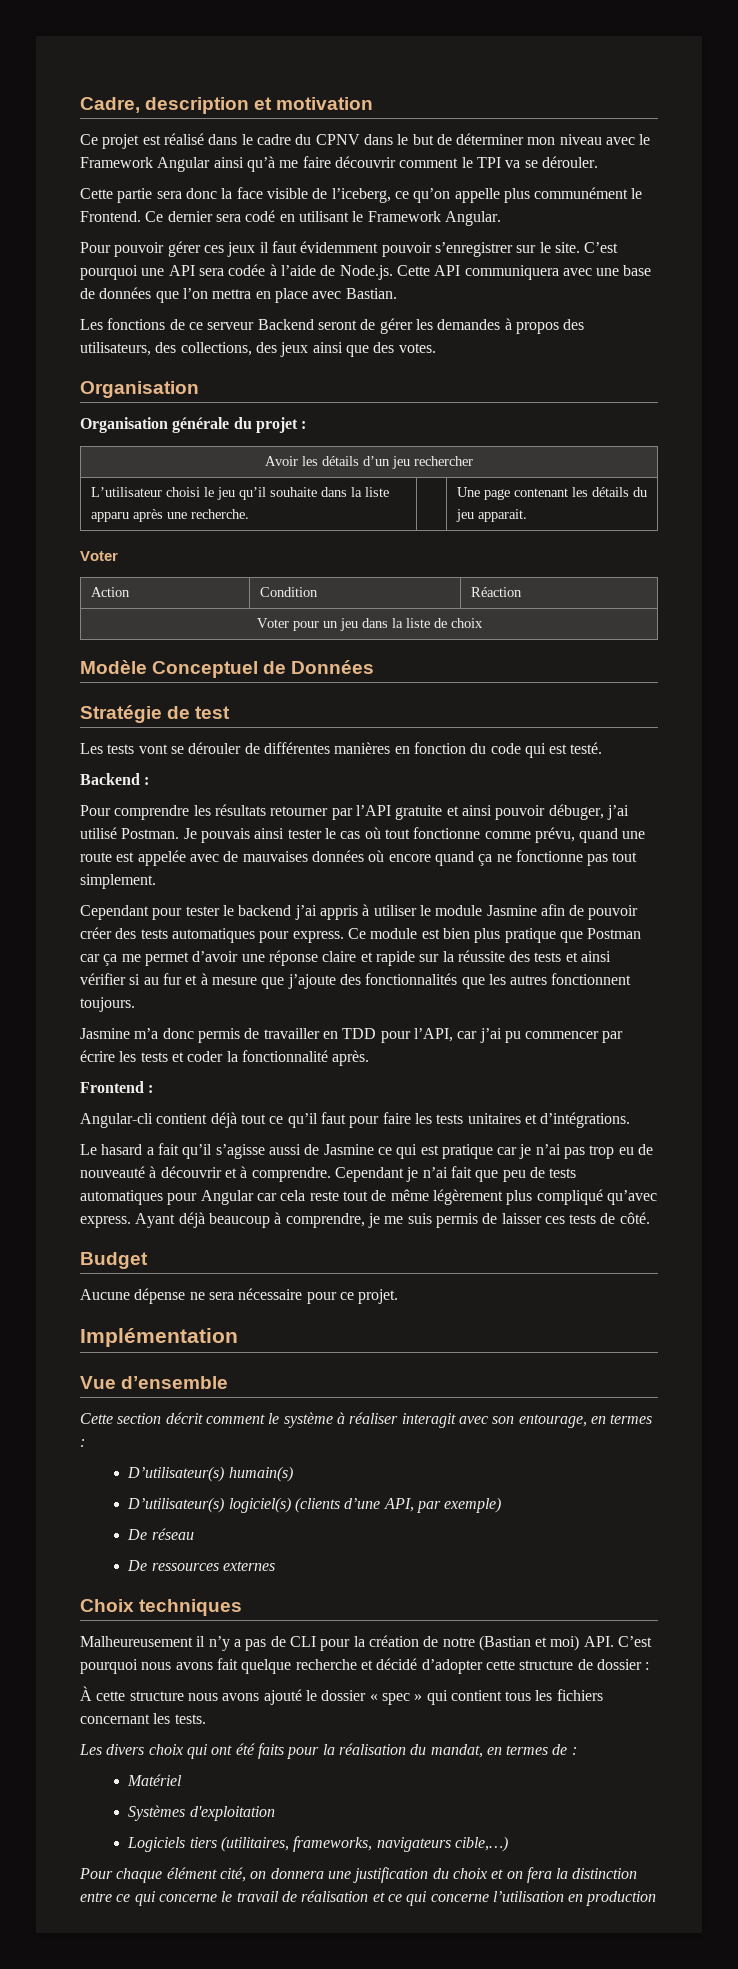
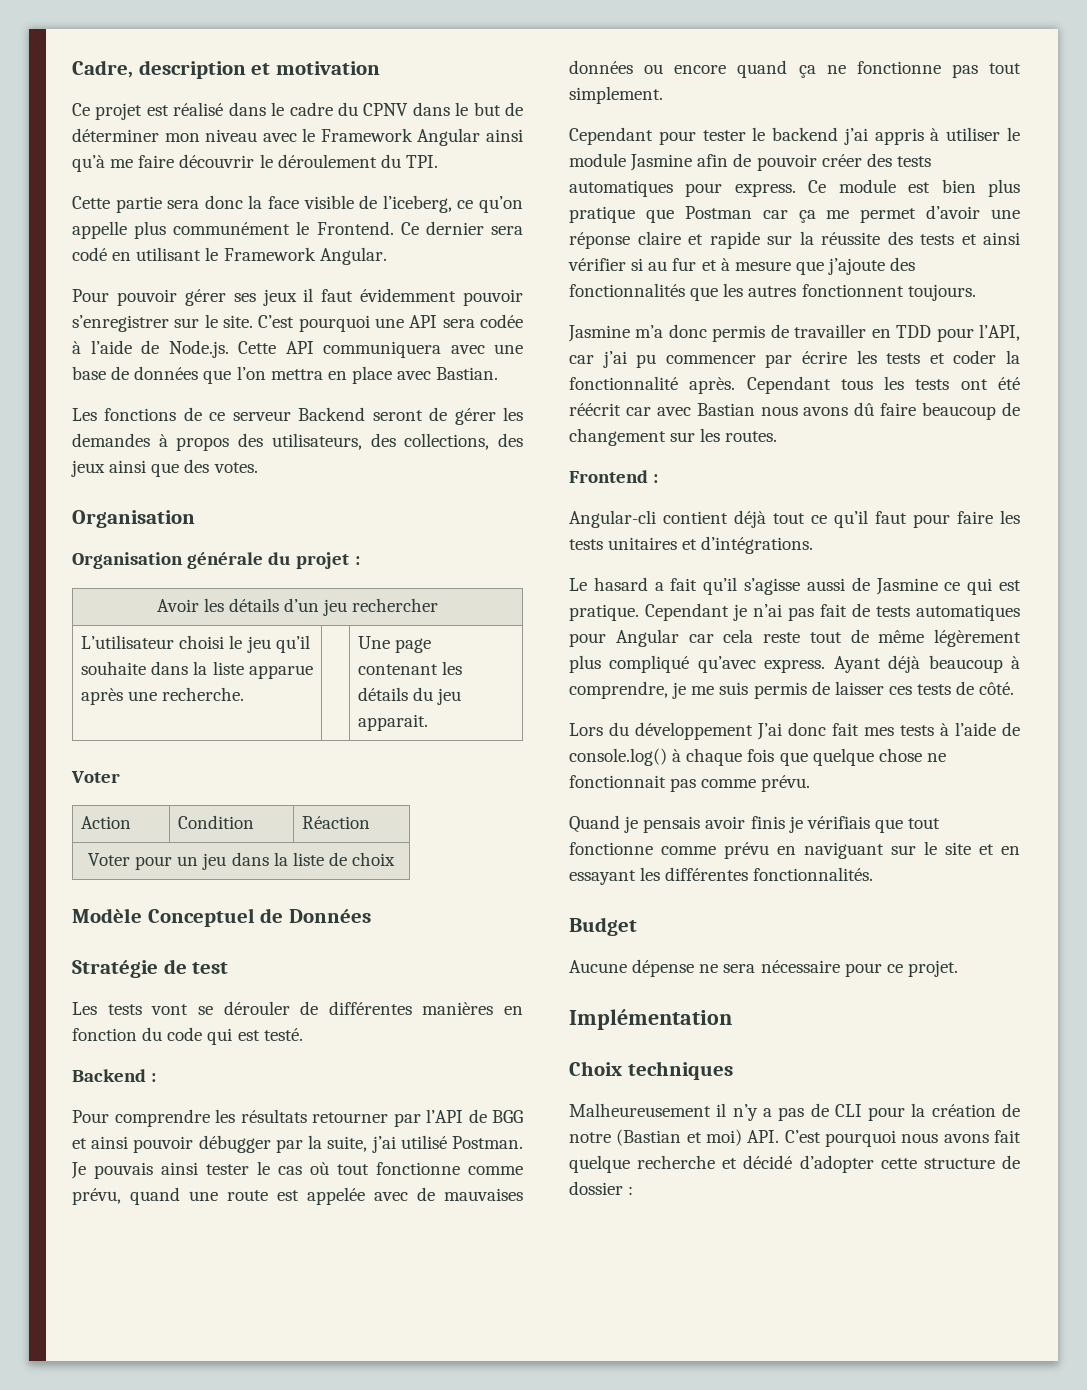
- Ce projet est réalisé dans le cadre du CPNV dans le but de déterminer mon niveau avec le Framework Angular ainsi qu’à me faire découvrir comment le TPI va se dérouler.
+ Ce projet est réalisé dans le cadre du CPNV dans le but de déterminer mon niveau avec le Framework Angular ainsi qu’à me faire découvrir le déroulement du TPI.
- Pour pouvoir gérer ces jeux il faut évidemment pouvoir s’enregistrer sur le site.
+ Pour pouvoir gérer ses jeux il faut évidemment pouvoir s’enregistrer sur le site.
- L’utilisateur choisi le jeu qu’il souhaite dans la liste apparu après une recherche. | | Une page contenant les détails du jeu apparait.
+ L’utilisateur choisi le jeu qu’il souhaite dans la liste apparue après une recherche. | | Une page contenant les détails du jeu apparait.
- Pour comprendre les résultats retourner par l’API gratuite et ainsi pouvoir débuger, j’ai utilisé Postman.
+ Pour comprendre les résultats retourner par l’API de BGG et ainsi pouvoir débugger par la suite, j’ai utilisé Postman.
- Je pouvais ainsi tester le cas où tout fonctionne comme prévu, quand une route est appelée avec de mauvaises données où encore quand ça ne fonctionne pas tout simplement.
+ Je pouvais ainsi tester le cas où tout fonctionne comme prévu, quand une route est appelée avec de mauvaises données ou encore quand ça ne fonctionne pas tout simplement.
+ Cependant tous les tests ont été réécrit car avec Bastian nous avons dû faire beaucoup de changement sur les routes.
- Le hasard a fait qu’il s’agisse aussi de Jasmine ce qui est pratique car je n’ai pas trop eu de nouveauté à découvrir et à comprendre. Cependant je n’ai fait que peu de tests automatiques pour Angular car cela reste tout de même légèrement plus compliqué qu’avec express.
+ Le hasard a fait qu’il s’agisse aussi de Jasmine ce qui est pratique. Cependant je n’ai pas fait de tests automatiques pour Angular car cela reste tout de même légèrement plus compliqué qu’avec express.
+ Lors du développement J’ai donc fait mes tests à l’aide de console.log() à chaque fois que quelque chose ne fonctionnait pas comme prévu.
+ Quand je pensais avoir finis je vérifiais que tout fonctionne comme prévu en naviguant sur le site et en essayant les différentes fonctionnalités.
- Vue d’ensemble
- Cette section décrit comment le système à réaliser interagit avec son entourage, en termes :
- D’utilisateur(s) humain(s)
- D’utilisateur(s) logiciel(s) (clients d’une API, par exemple)
- De réseau
- De ressources externes
- À cette structure nous avons ajouté le dossier « spec » qui contient tous les fichiers concernant les tests.
- Les divers choix qui ont été faits pour la réalisation du mandat, en termes de :
- Matériel
- Systèmes d'exploitation
- Logiciels tiers (utilitaires, frameworks, navigateurs cible,…)
- Pour chaque élément cité, on donnera une justification du choix et on fera la distinction entre ce qui concerne le travail de réalisation et ce qui concerne l’utilisation en production

